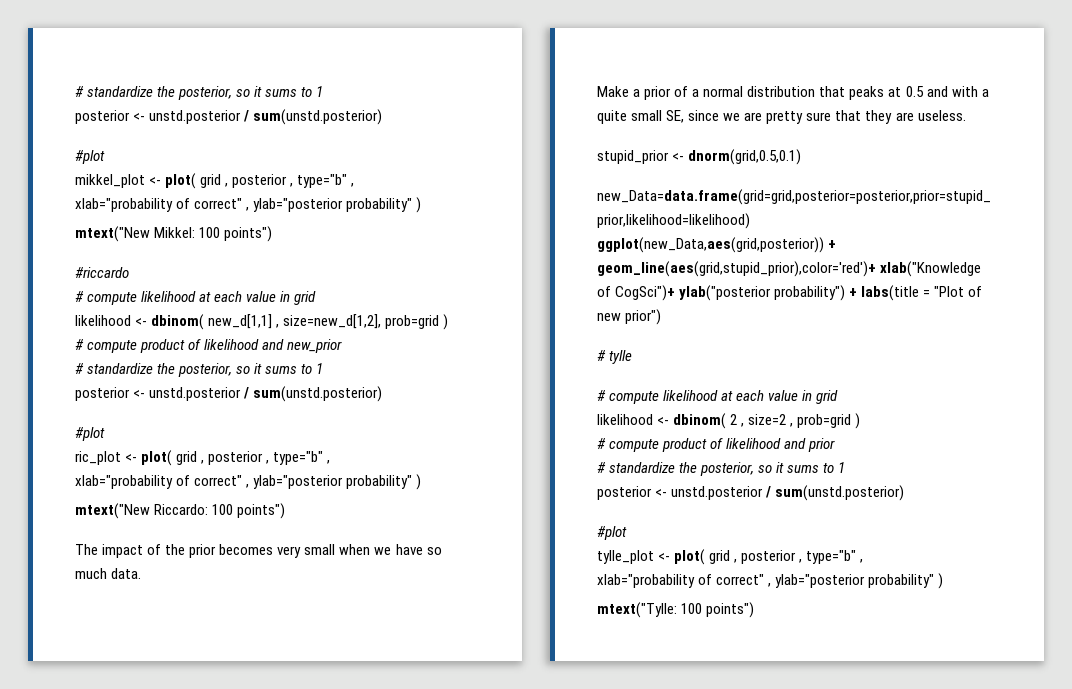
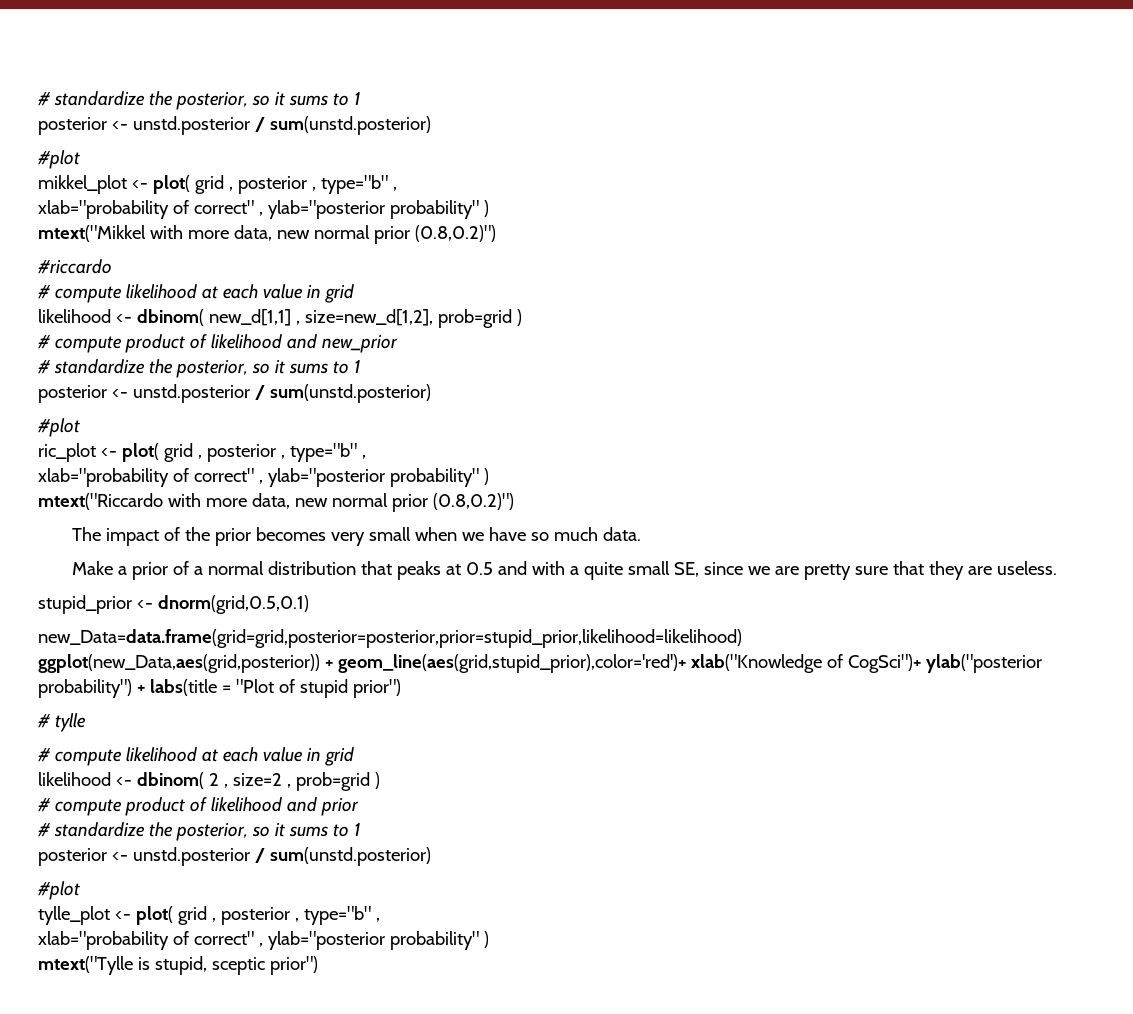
- mtext("New Mikkel: 100 points")
+ mtext("Mikkel with more data, new normal prior (0.8,0.2)")
- mtext("New Riccardo: 100 points")
+ mtext("Riccardo with more data, new normal prior (0.8,0.2)")
- ggplot(new_Data,aes(grid,posterior)) + geom_line(aes(grid,stupid_prior),color='red')+ xlab("Knowledge of CogSci")+ ylab("posterior probability") + labs(title = "Plot of new prior")
+ ggplot(new_Data,aes(grid,posterior)) + geom_line(aes(grid,stupid_prior),color='red')+ xlab("Knowledge of CogSci")+ ylab("posterior probability") + labs(title = "Plot of stupid prior")
- mtext("Tylle: 100 points")
+ mtext("Tylle is stupid, sceptic prior")

